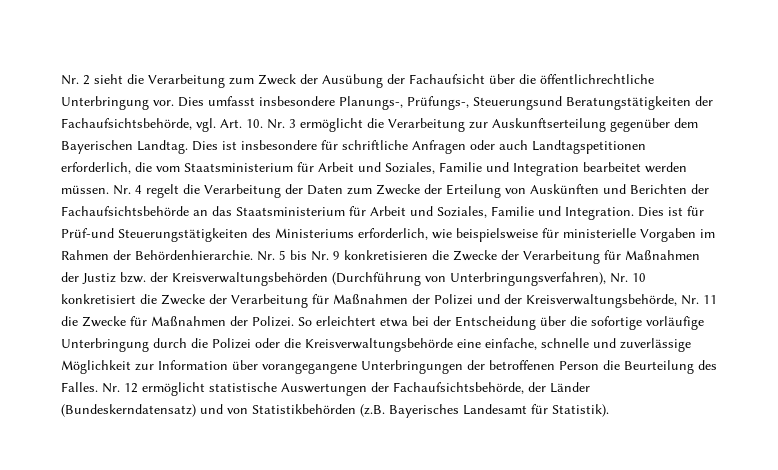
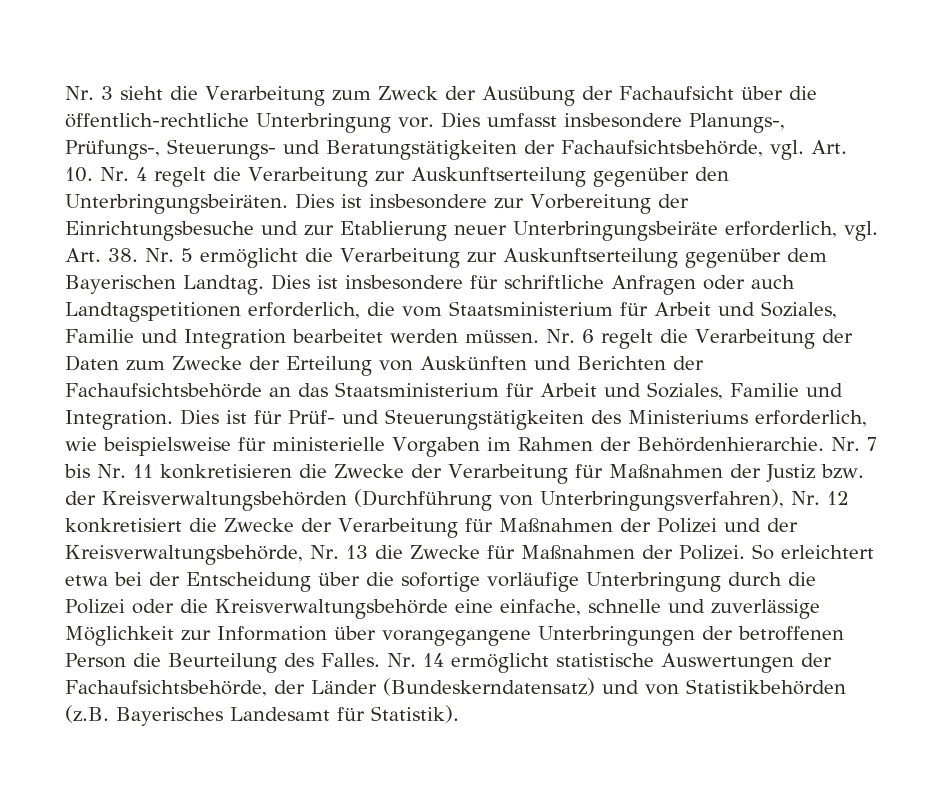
- Nr. 2 sieht die Verarbeitung zum Zweck der Ausübung der Fachaufsicht über die öffentlichrechtliche Unterbringung vor.
+ Nr. 3 sieht die Verarbeitung zum Zweck der Ausübung der Fachaufsicht über die öffentlich-rechtliche Unterbringung vor.
- Dies umfasst insbesondere Planungs-, Prüfungs-, Steuerungsund Beratungstätigkeiten der Fachaufsichtsbehörde, vgl. Art. 10. Nr. 3 ermöglicht die Verarbeitung zur Auskunftserteilung gegenüber dem Bayerischen Landtag.
+ Dies umfasst insbesondere Planungs-, Prüfungs-, Steuerungs- und Beratungstätigkeiten der Fachaufsichtsbehörde, vgl. Art. 10. Nr. 4 regelt die Verarbeitung zur Auskunftserteilung gegenüber den Unterbringungsbeiräten. Dies ist insbesondere zur Vorbereitung der Einrichtungsbesuche und zur Etablierung neuer Unterbringungsbeiräte erforderlich, vgl. Art. 38. Nr. 5 ermöglicht die Verarbeitung zur Auskunftserteilung gegenüber dem Bayerischen Landtag.
- Nr. 4 regelt die Verarbeitung der Daten zum Zwecke der Erteilung von Auskünften und Berichten der Fachaufsichtsbehörde an das Staatsministerium für Arbeit und Soziales, Familie und Integration.
+ Nr. 6 regelt die Verarbeitung der Daten zum Zwecke der Erteilung von Auskünften und Berichten der Fachaufsichtsbehörde an das Staatsministerium für Arbeit und Soziales, Familie und Integration.
- Dies ist für Prüf-und Steuerungstätigkeiten des Ministeriums erforderlich, wie beispielsweise für ministerielle Vorgaben im Rahmen der Behördenhierarchie.
+ Dies ist für Prüf- und Steuerungstätigkeiten des Ministeriums erforderlich, wie beispielsweise für ministerielle Vorgaben im Rahmen der Behördenhierarchie.
- Nr. 5 bis Nr. 9 konkretisieren die Zwecke der Verarbeitung für Maßnahmen der Justiz bzw. der Kreisverwaltungsbehörden (Durchführung von Unterbringungsverfahren), Nr. 10 konkretisiert die Zwecke der Verarbeitung für Maßnahmen der Polizei und der Kreisverwaltungsbehörde, Nr. 11 die Zwecke für Maßnahmen der Polizei.
+ Nr. 7 bis Nr. 11 konkretisieren die Zwecke der Verarbeitung für Maßnahmen der Justiz bzw. der Kreisverwaltungsbehörden (Durchführung von Unterbringungsverfahren), Nr. 12 konkretisiert die Zwecke der Verarbeitung für Maßnahmen der Polizei und der Kreisverwaltungsbehörde, Nr. 13 die Zwecke für Maßnahmen der Polizei.
- Nr. 12 ermöglicht statistische Auswertungen der Fachaufsichtsbehörde, der Länder (Bundeskerndatensatz) und von Statistikbehörden (z.B. Bayerisches Landesamt für Statistik).
+ Nr. 14 ermöglicht statistische Auswertungen der Fachaufsichtsbehörde, der Länder (Bundeskerndatensatz) und von Statistikbehörden (z.B. Bayerisches Landesamt für Statistik).

